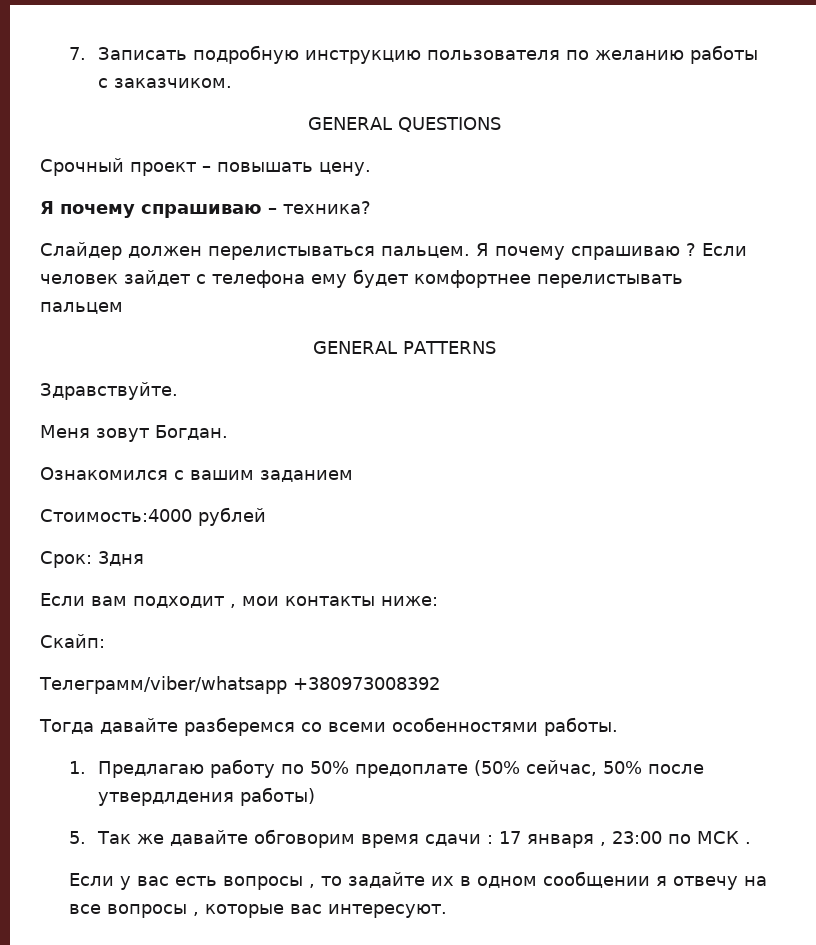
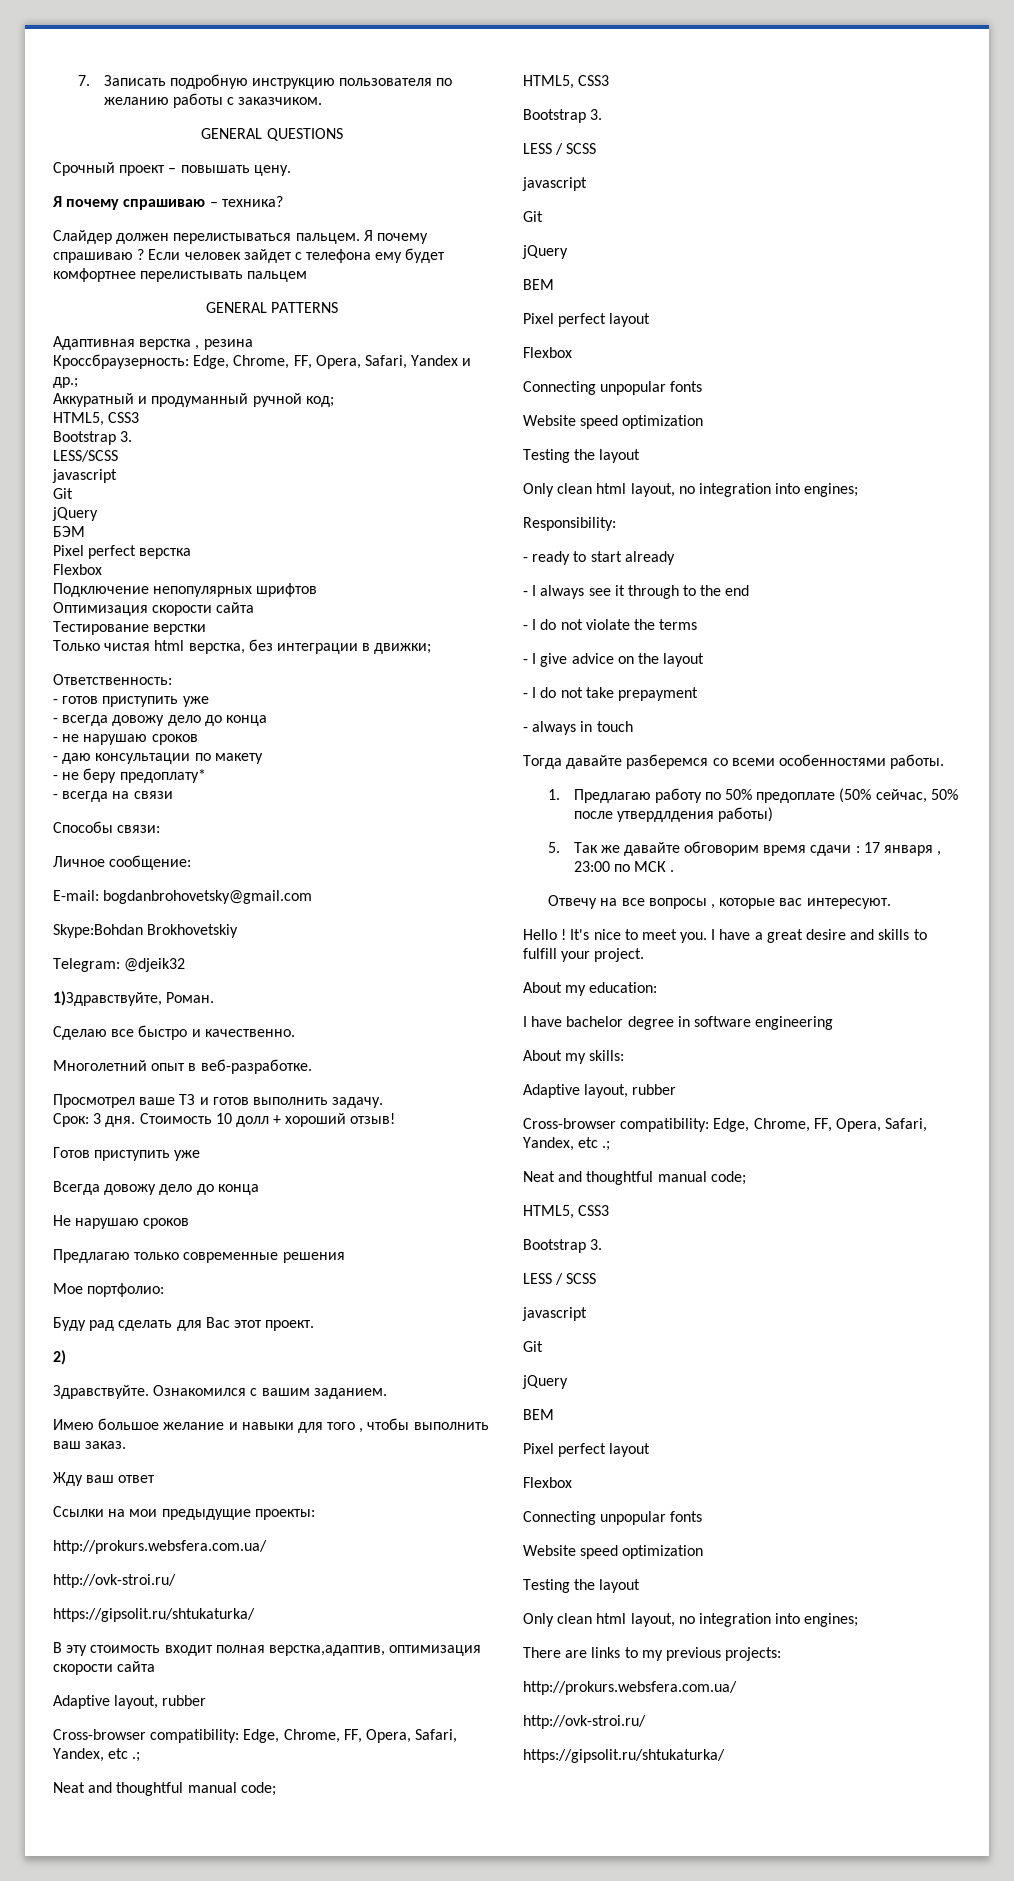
- Здравствуйте.
- Меня зовут Богдан.
- Ознакомился с вашим заданием
- Стоимость:4000 рублей
- Срок: 3дня
- Если вам подходит , мои контакты ниже:
- Скайп:
- Телеграмм/viber/whatsapp +380973008392
+ Адаптивная верстка , резина
+ Кроссбраузерность: Edge, Chrome, FF, Opera, Safari, Yandex и др.;
+ Аккуратный и продуманный ручной код;
+ HTML5, CSS3
+ Bootstrap 3.
+ LESS/SCSS
+ javascript
+ Git
+ jQuery
+ БЭМ
+ Pixel perfect верстка
+ Flexbox
+ Подключение непопулярных шрифтов
+ Оптимизация скорости сайта
+ Тестирование верстки
+ Только чистая html верстка, без интеграции в движки;
+ Ответственность:
+ - готов приступить уже
+ - всегда довожу дело до конца
+ - не нарушаю сроков
+ - даю консультации по макету
+ - не беру предоплату*
+ - всегда на связи
+ Способы связи:
+ Личное сообщение:
+ E-mail: bogdanbrohovetsky@gmail.com
+ Skype:Bohdan Brokhovetskiy
+ Telegram: @djeik32
+ 1)Здравствуйте, Роман.
+ Сделаю все быстро и качественно.
+ Многолетний опыт в веб-разработке.
+ Просмотрел ваше ТЗ и готов выполнить задачу.
+ Срок: 3 дня. Стоимость 10 долл + хороший отзыв!
+ Готов приступить уже
+ Всегда довожу дело до конца
+ Не нарушаю сроков
+ Предлагаю только современные решения
+ Мое портфолио:
+ Буду рад сделать для Вас этот проект.
+ 2)
+ Здравствуйте. Ознакомился с вашим заданием.
+ Имею большое желание и навыки для того , чтобы выполнить ваш заказ.
+ Жду ваш ответ
+ Ссылки на мои предыдущие проекты:
+ http://prokurs.websfera.com.ua/
+ http://ovk-stroi.ru/
+ https://gipsolit.ru/shtukaturka/
+ В эту стоимость входит полная верстка,адаптив, оптимизация скорости сайта
+ Adaptive layout, rubber
+ Cross-browser compatibility: Edge, Chrome, FF, Opera, Safari, Yandex, etc .;
+ Neat and thoughtful manual code;
+ HTML5, CSS3
+ Bootstrap 3.
+ LESS / SCSS
+ javascript
+ Git
+ jQuery
+ BEM
+ Pixel perfect layout
+ Flexbox
+ Connecting unpopular fonts
+ Website speed optimization
+ Testing the layout
+ Only clean html layout, no integration into engines;
+ Responsibility:
+ - ready to start already
+ - I always see it through to the end
+ - I do not violate the terms
+ - I give advice on the layout
+ - I do not take prepayment
+ - always in touch
- Если у вас есть вопросы , то задайте их в одном сообщении я отвечу на все вопросы , которые вас интересуют.
+ Отвечу на все вопросы , которые вас интересуют.
+ Hello ! It's nice to meet you. I have a great desire and skills to fulfill your project.
+ About my education:
+ I have bachelor degree in software engineering
+ About my skills:
+ Adaptive layout, rubber
+ Cross-browser compatibility: Edge, Chrome, FF, Opera, Safari, Yandex, etc .;
+ Neat and thoughtful manual code;
+ HTML5, CSS3
+ Bootstrap 3.
+ LESS / SCSS
+ javascript
+ Git
+ jQuery
+ BEM
+ Pixel perfect layout
+ Flexbox
+ Connecting unpopular fonts
+ Website speed optimization
+ Testing the layout
+ Only clean html layout, no integration into engines;
+ There are links to my previous projects:
+ http://prokurs.websfera.com.ua/
+ http://ovk-stroi.ru/
+ https://gipsolit.ru/shtukaturka/

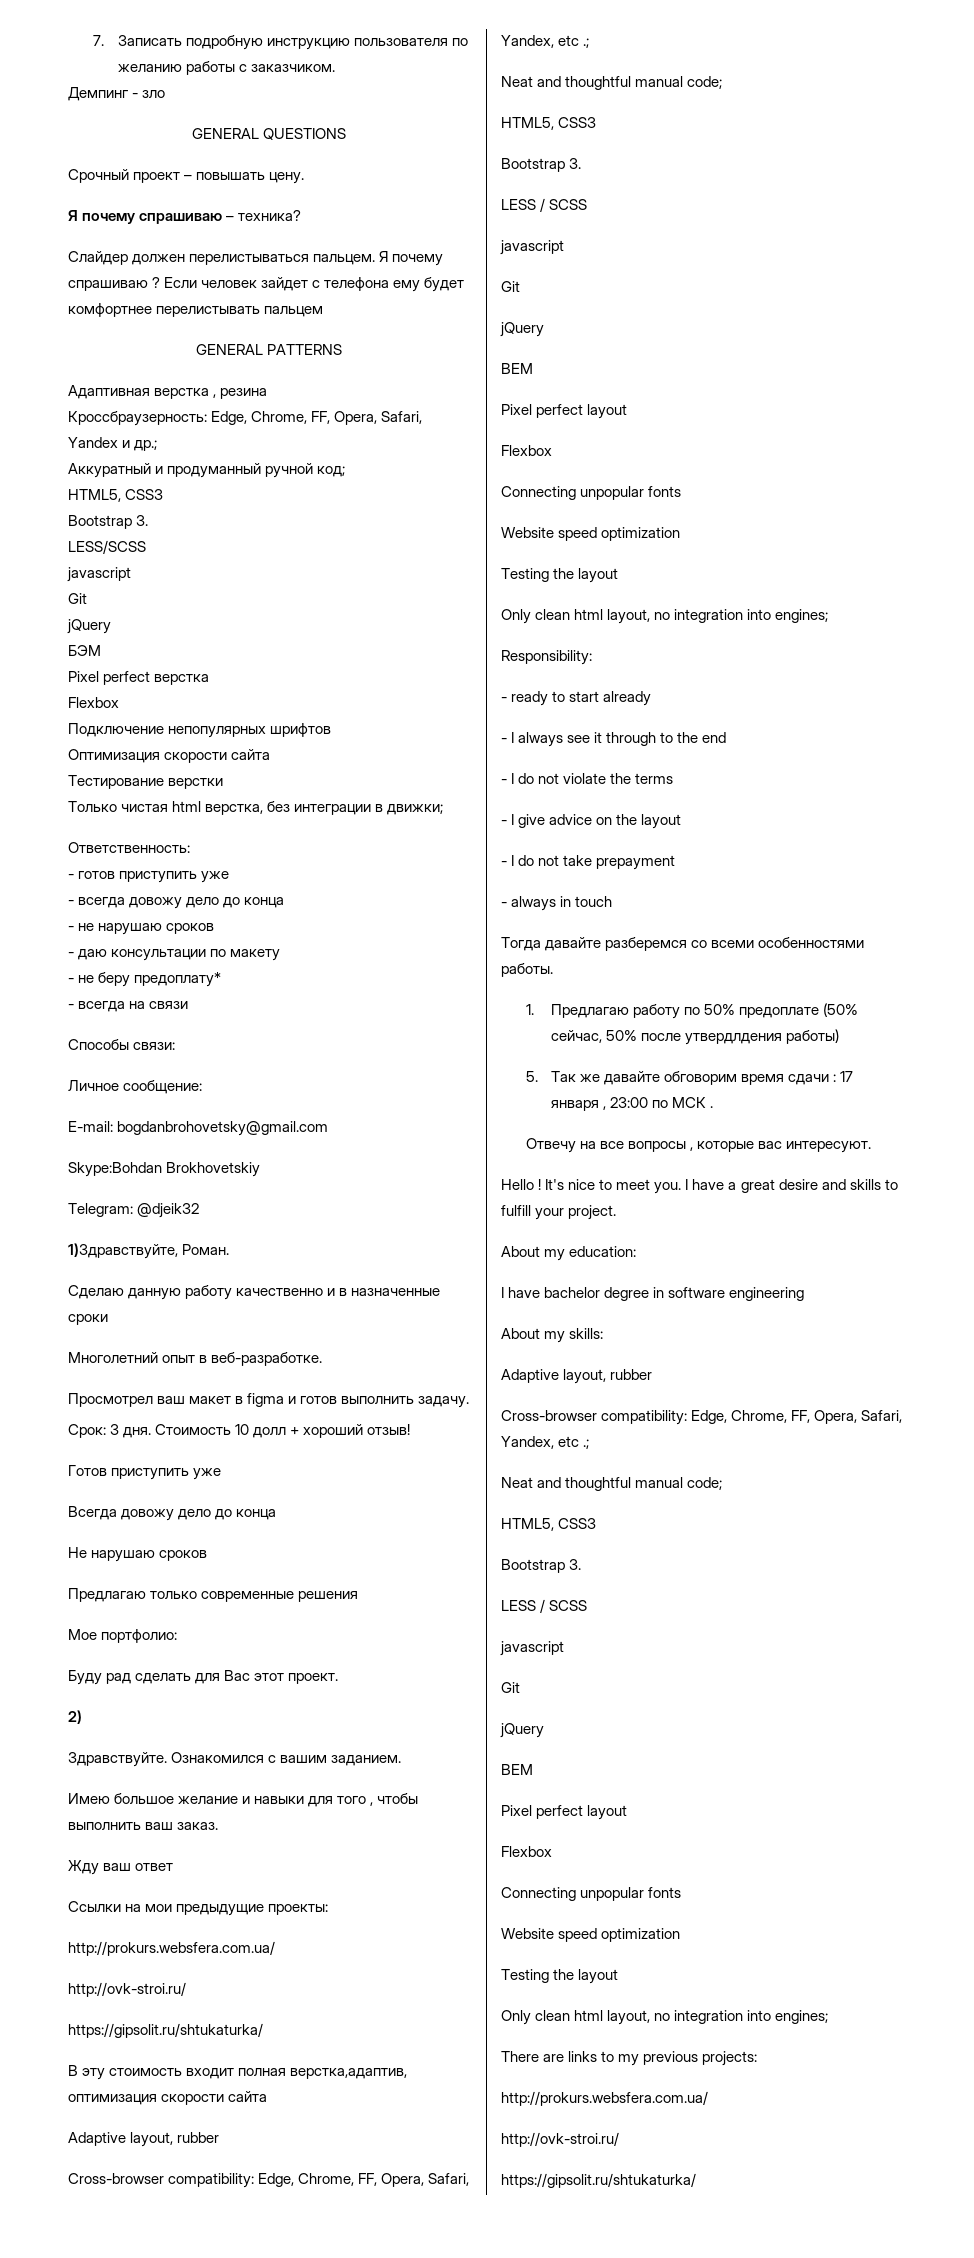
+ Демпинг - зло
- Сделаю все быстро и качественно.
+ Сделаю данную работу качественно и в назначенные сроки
- Просмотрел ваше ТЗ и готов выполнить задачу.
+ Просмотрел ваш макет в figma и готов выполнить задачу.

